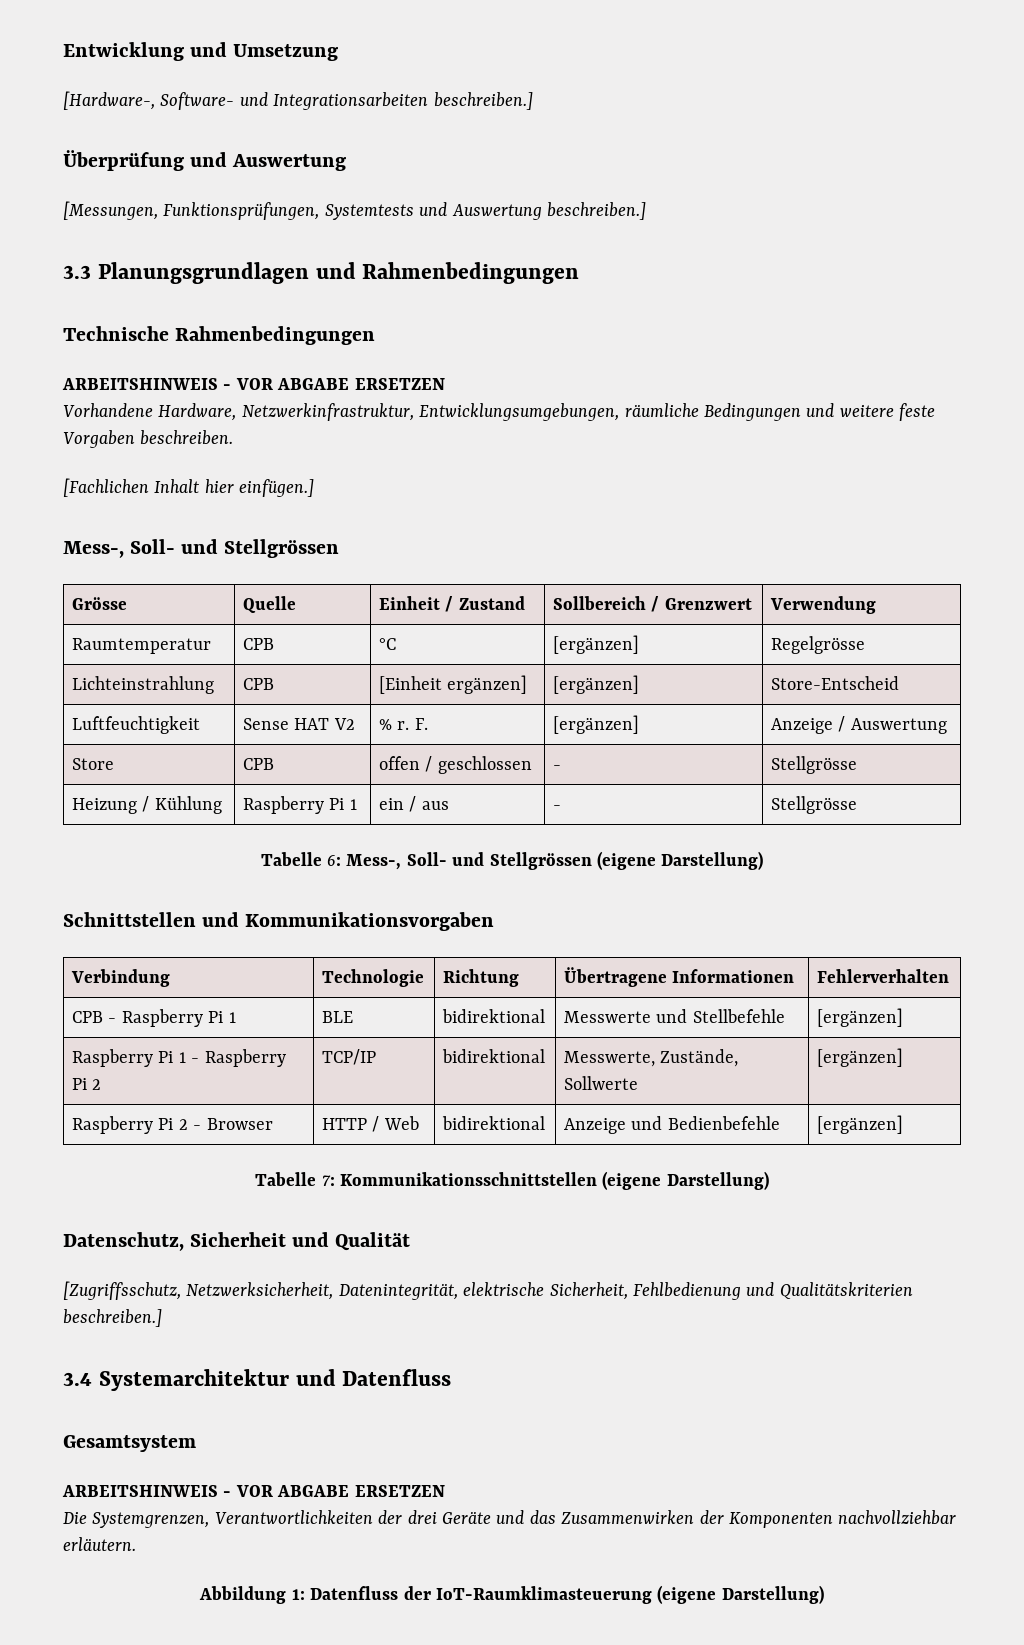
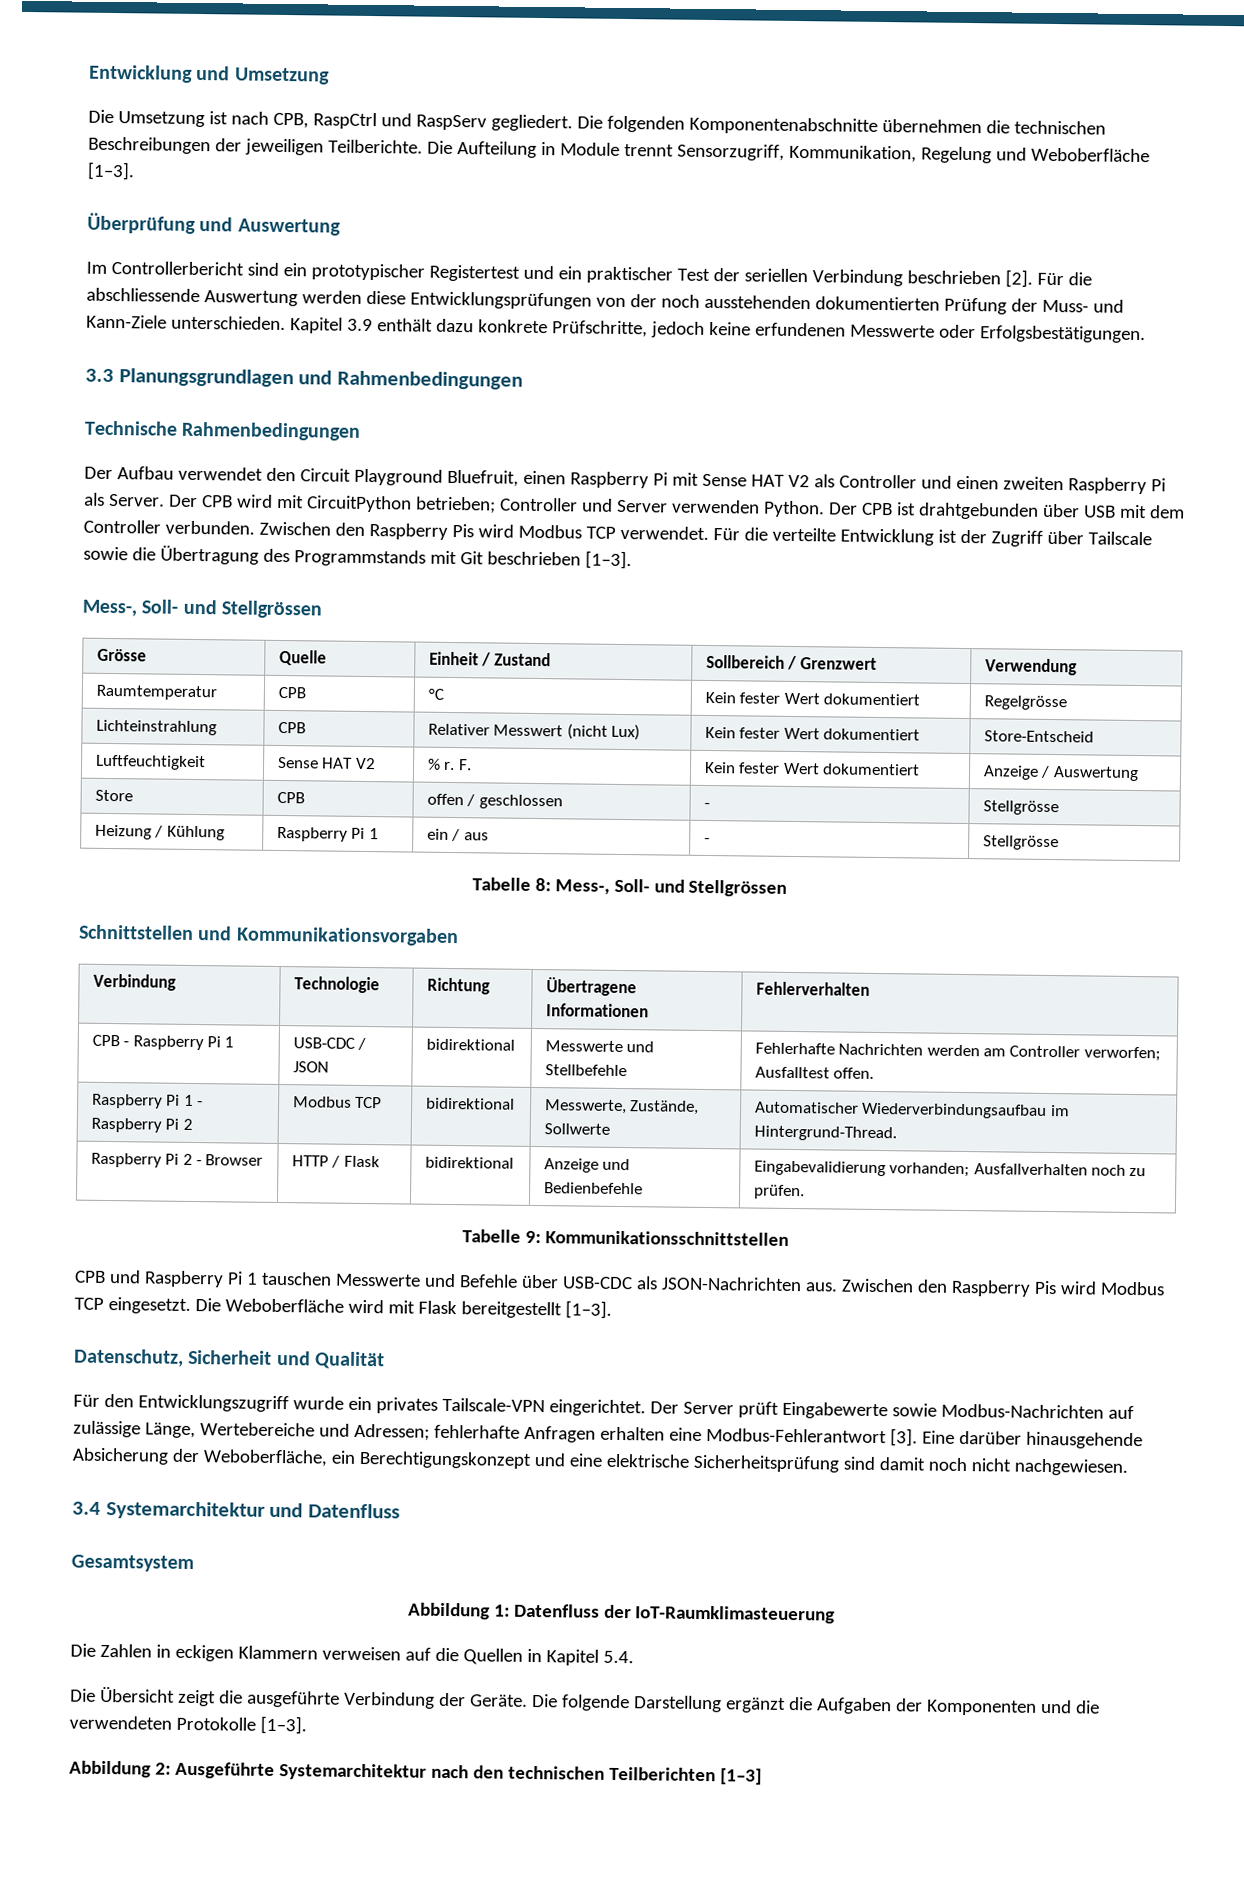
- [Hardware-, Software- und Integrationsarbeiten beschreiben.]
+ Die Umsetzung ist nach CPB, RaspCtrl und RaspServ gegliedert. Die folgenden Komponentenabschnitte übernehmen die technischen Beschreibungen der jeweiligen Teilberichte. Die Aufteilung in Module trennt Sensorzugriff, Kommunikation, Regelung und Weboberfläche [1–3].
  Überprüfung und Auswertung
- [Messungen, Funktionsprüfungen, Systemtests und Auswertung beschreiben.]
+ Im Controllerbericht sind ein prototypischer Registertest und ein praktischer Test der seriellen Verbindung beschrieben [2]. Für die abschliessende Auswertung werden diese Entwicklungsprüfungen von der noch ausstehenden dokumentierten Prüfung der Muss- und Kann-Ziele unterschieden. Kapitel 3.9 enthält dazu konkrete Prüfschritte, jedoch keine erfundenen Messwerte oder Erfolgsbestätigungen.
  Technische Rahmenbedingungen
- ARBEITSHINWEIS - VOR ABGABE ERSETZEN
- Vorhandene Hardware, Netzwerkinfrastruktur, Entwicklungsumgebungen, räumliche Bedingungen und weitere feste Vorgaben beschreiben.
- [Fachlichen Inhalt hier einfügen.]
+ Der Aufbau verwendet den Circuit Playground Bluefruit, einen Raspberry Pi mit Sense HAT V2 als Controller und einen zweiten Raspberry Pi als Server. Der CPB wird mit CircuitPython betrieben; Controller und Server verwenden Python. Der CPB ist drahtgebunden über USB mit dem Controller verbunden. Zwischen den Raspberry Pis wird Modbus TCP verwendet. Für die verteilte Entwicklung ist der Zugriff über Tailscale sowie die Übertragung des Programmstands mit Git beschrieben [1–3].
- Raumtemperatur | CPB | °C | [ergänzen] | Regelgrösse
+ Raumtemperatur | CPB | °C | Kein fester Wert dokumentiert | Regelgrösse
- Lichteinstrahlung | CPB | [Einheit ergänzen] | [ergänzen] | Store-Entscheid
+ Lichteinstrahlung | CPB | Relativer Messwert (nicht Lux) | Kein fester Wert dokumentiert | Store-Entscheid
- Luftfeuchtigkeit | Sense HAT V2 | % r. F. | [ergänzen] | Anzeige / Auswertung
+ Luftfeuchtigkeit | Sense HAT V2 | % r. F. | Kein fester Wert dokumentiert | Anzeige / Auswertung
- Tabelle 6: Mess-, Soll- und Stellgrössen (eigene Darstellung)
+ Tabelle 8: Mess-, Soll- und Stellgrössen
- CPB - Raspberry Pi 1 | BLE | bidirektional | Messwerte und Stellbefehle | [ergänzen]
+ CPB - Raspberry Pi 1 | USB-CDC / JSON | bidirektional | Messwerte und Stellbefehle | Fehlerhafte Nachrichten werden am Controller verworfen; Ausfalltest offen.
- Raspberry Pi 1 - Raspberry Pi 2 | TCP/IP | bidirektional | Messwerte, Zustände, Sollwerte | [ergänzen]
+ Raspberry Pi 1 - Raspberry Pi 2 | Modbus TCP | bidirektional | Messwerte, Zustände, Sollwerte | Automatischer Wiederverbindungsaufbau im Hintergrund-Thread.
- Raspberry Pi 2 - Browser | HTTP / Web | bidirektional | Anzeige und Bedienbefehle | [ergänzen]
- Tabelle 7: Kommunikationsschnittstellen (eigene Darstellung)
+ Raspberry Pi 2 - Browser | HTTP / Flask | bidirektional | Anzeige und Bedienbefehle | Eingabevalidierung vorhanden; Ausfallverhalten noch zu prüfen.
+ Tabelle 9: Kommunikationsschnittstellen
+ CPB und Raspberry Pi 1 tauschen Messwerte und Befehle über USB-CDC als JSON-Nachrichten aus. Zwischen den Raspberry Pis wird Modbus TCP eingesetzt. Die Weboberfläche wird mit Flask bereitgestellt [1–3].
  Datenschutz, Sicherheit und Qualität
- [Zugriffsschutz, Netzwerksicherheit, Datenintegrität, elektrische Sicherheit, Fehlbedienung und Qualitätskriterien beschreiben.]
+ Für den Entwicklungszugriff wurde ein privates Tailscale-VPN eingerichtet. Der Server prüft Eingabewerte sowie Modbus-Nachrichten auf zulässige Länge, Wertebereiche und Adressen; fehlerhafte Anfragen erhalten eine Modbus-Fehlerantwort [3]. Eine darüber hinausgehende Absicherung der Weboberfläche, ein Berechtigungskonzept und eine elektrische Sicherheitsprüfung sind damit noch nicht nachgewiesen.
  Gesamtsystem
- ARBEITSHINWEIS - VOR ABGABE ERSETZEN
- Die Systemgrenzen, Verantwortlichkeiten der drei Geräte und das Zusammenwirken der Komponenten nachvollziehbar erläutern.
- Abbildung 1: Datenfluss der IoT-Raumklimasteuerung (eigene Darstellung)
+ Abbildung 1: Datenfluss der IoT-Raumklimasteuerung
+ Die Zahlen in eckigen Klammern verweisen auf die Quellen in Kapitel 5.4.
+ Die Übersicht zeigt die ausgeführte Verbindung der Geräte. Die folgende Darstellung ergänzt die Aufgaben der Komponenten und die verwendeten Protokolle [1–3].
+ Abbildung 2: Ausgeführte Systemarchitektur nach den technischen Teilberichten [1–3]

